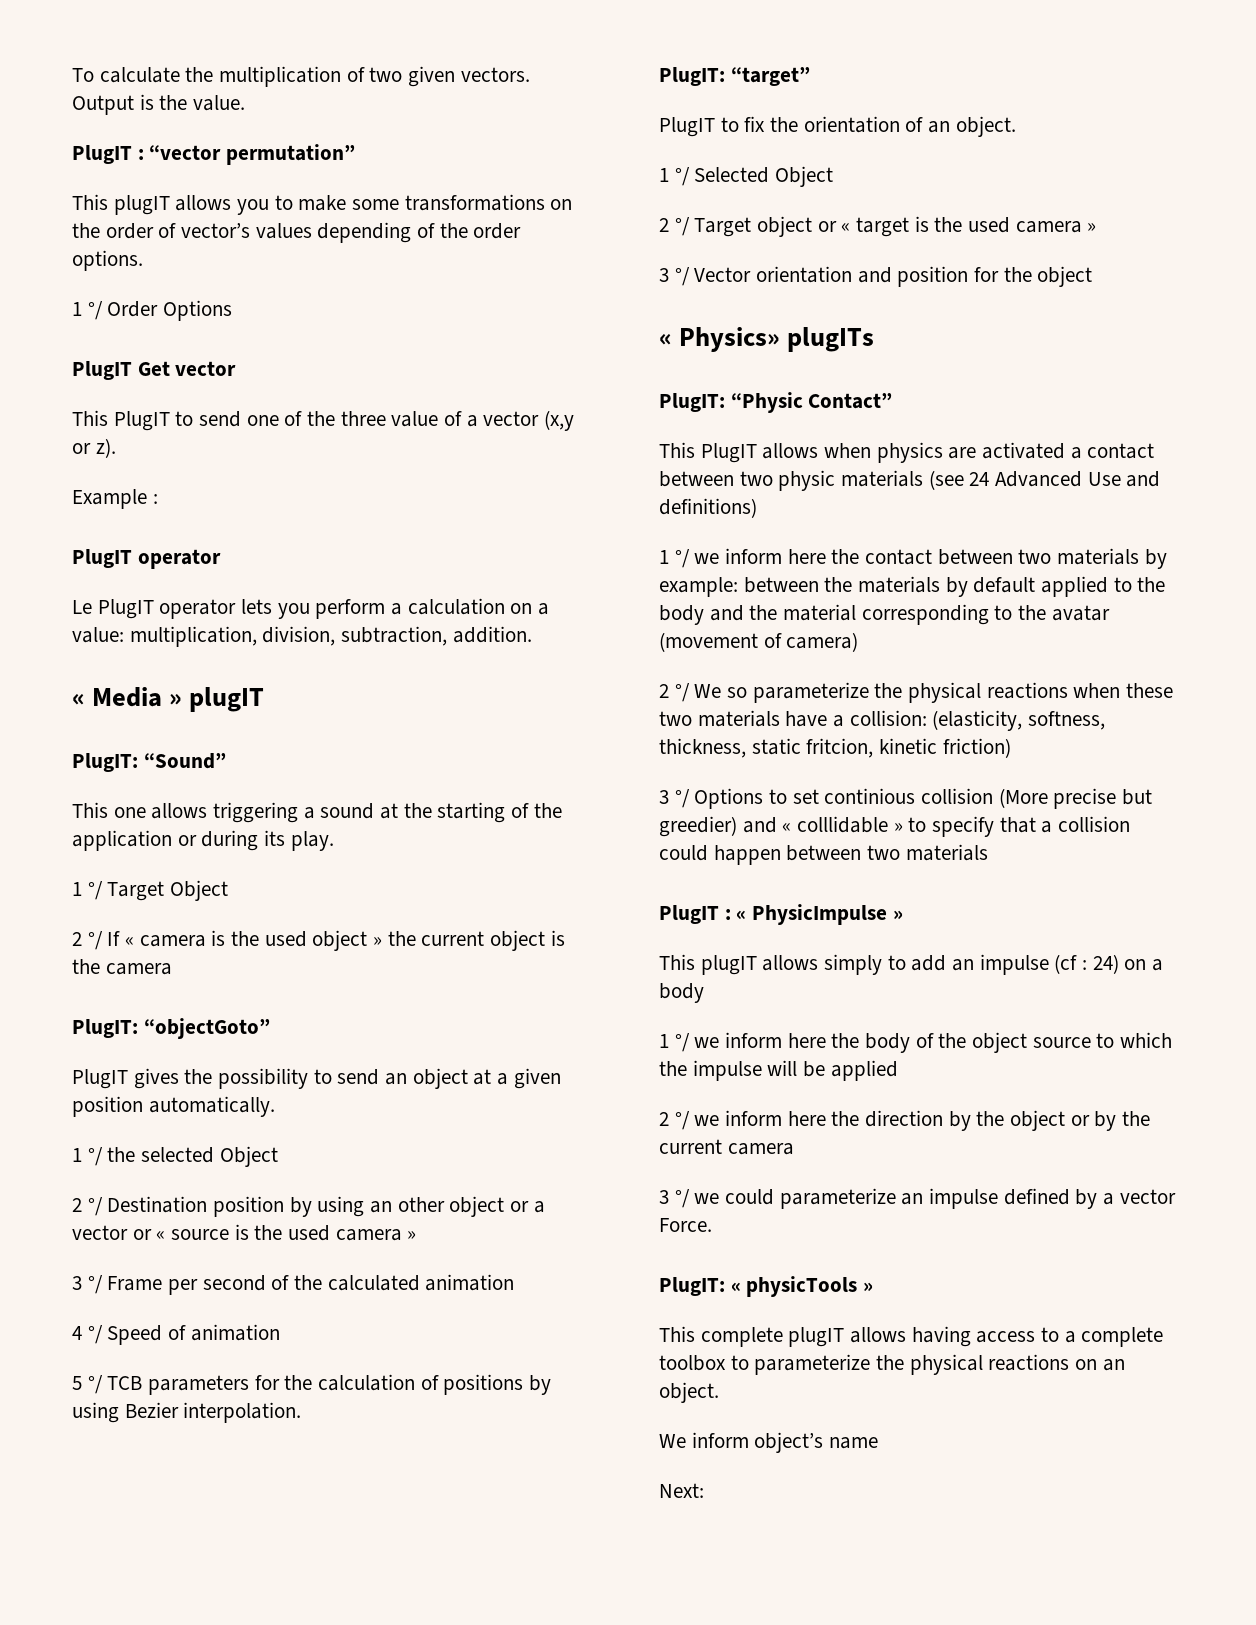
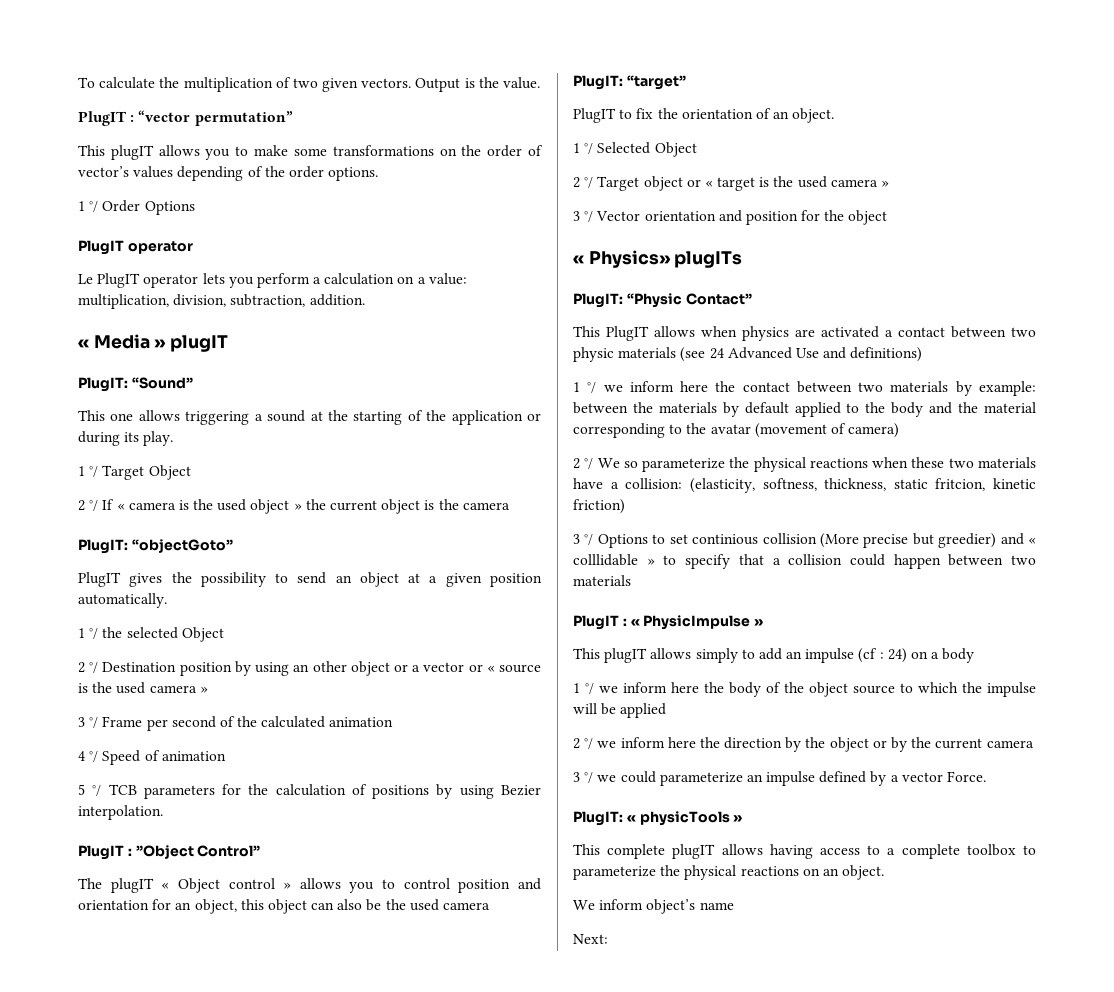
- PlugIT Get vector
- This PlugIT to send one of the three value of a vector (x,y or z).
- Example :
+ PlugIT : ”Object Control”
+ The plugIT « Object control » allows you to control position and orientation for an object, this object can also be the used camera

